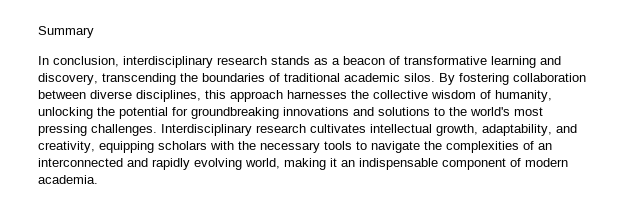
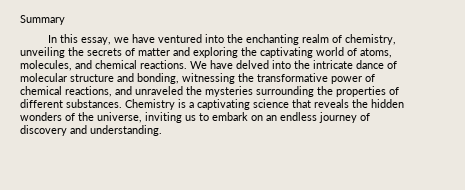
- In conclusion, interdisciplinary research stands as a beacon of transformative learning and discovery, transcending the boundaries of traditional academic silos. By fostering collaboration between diverse disciplines, this approach harnesses the collective wisdom of humanity, unlocking the potential for groundbreaking innovations and solutions to the world's most pressing challenges. Interdisciplinary research cultivates intellectual growth, adaptability, and creativity, equipping scholars with the necessary tools to navigate the complexities of an interconnected and rapidly evolving world, making it an indispensable component of modern academia.
+ In this essay, we have ventured into the enchanting realm of chemistry, unveiling the secrets of matter and exploring the captivating world of atoms, molecules, and chemical reactions. We have delved into the intricate dance of molecular structure and bonding, witnessing the transformative power of chemical reactions, and unraveled the mysteries surrounding the properties of different substances. Chemistry is a captivating science that reveals the hidden wonders of the universe, inviting us to embark on an endless journey of discovery and understanding.

